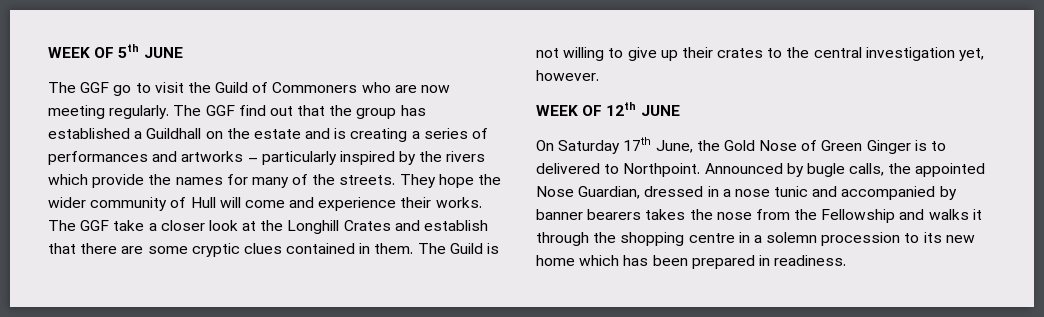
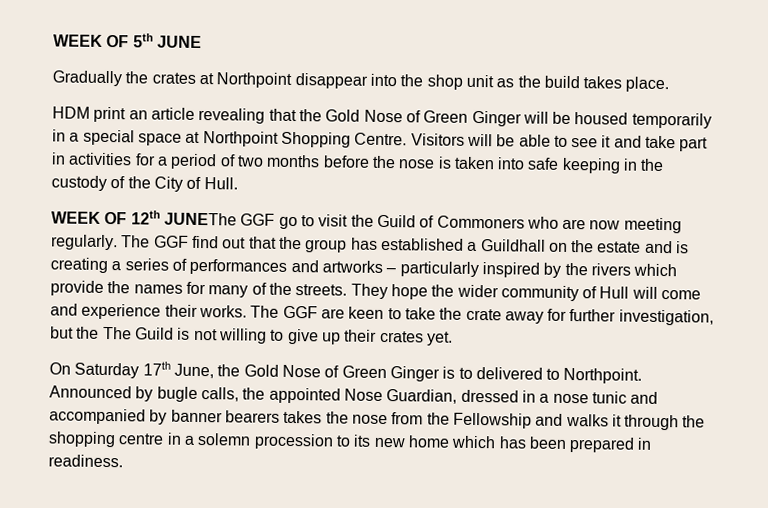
- The GGF go to visit the Guild of Commoners who are now meeting regularly.
+ Gradually the crates at Northpoint disappear into the shop unit as the build takes place.
+ HDM print an article revealing that the Gold Nose of Green Ginger will be housed temporarily in a special space at Northpoint Shopping Centre. Visitors will be able to see it and take part in activities for a period of two months before the nose is taken into safe keeping in the custody of the City of Hull.
+ WEEK OF 12th JUNEThe GGF go to visit the Guild of Commoners who are now meeting regularly.
- The GGF take a closer look at the Longhill Crates and establish that there are some cryptic clues contained in them. The Guild is not willing to give up their crates to the central investigation yet, however.
- WEEK OF 12th JUNE
+ The GGF are keen to take the crate away for further investigation, but the The Guild is not willing to give up their crates yet.

